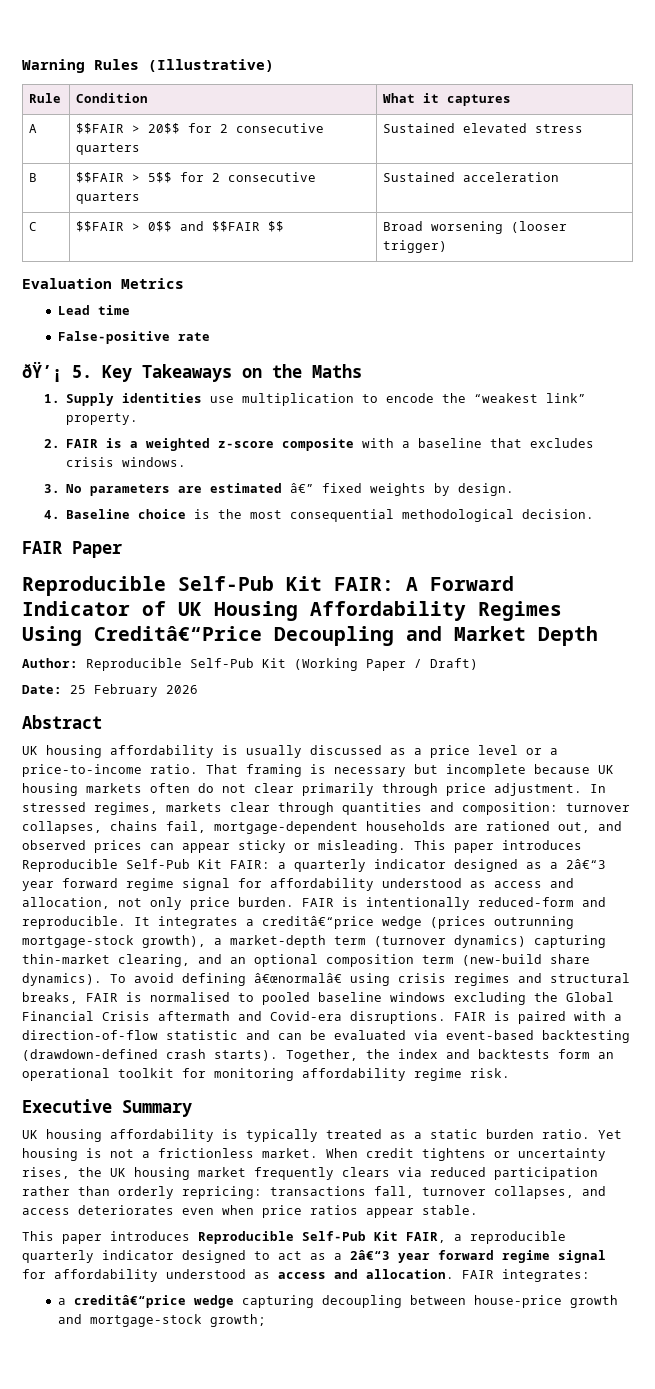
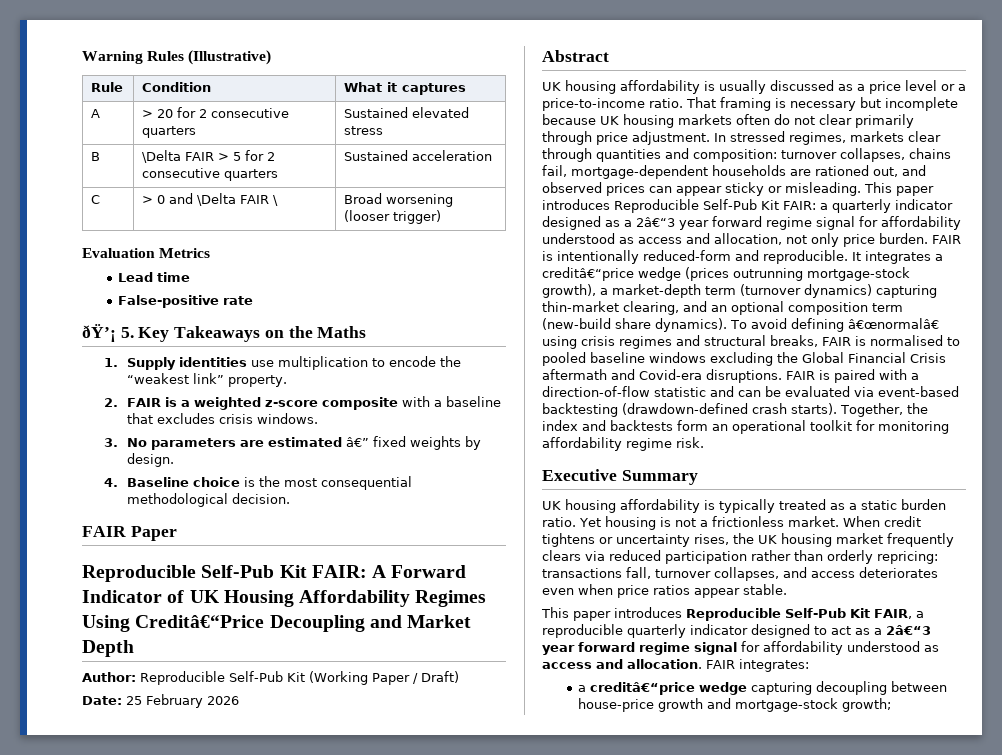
- A | $$FAIR > 20$$ for 2 consecutive quarters | Sustained elevated stress
+ A | > 20 for 2 consecutive quarters | Sustained elevated stress
- B | $$FAIR > 5$$ for 2 consecutive quarters | Sustained acceleration
+ B | \Delta FAIR > 5 for 2 consecutive quarters | Sustained acceleration
- C | $$FAIR > 0$$ and $$FAIR $$ | Broad worsening (looser trigger)
+ C | > 0 and \Delta FAIR \ | Broad worsening (looser trigger)

